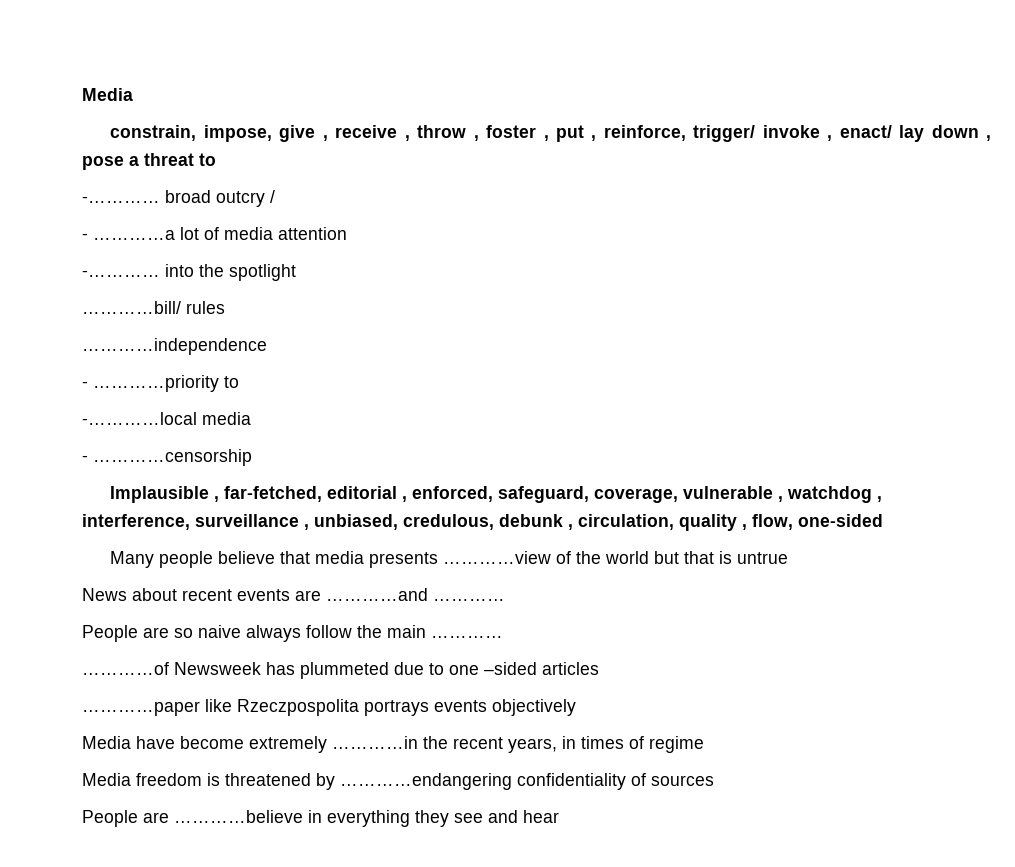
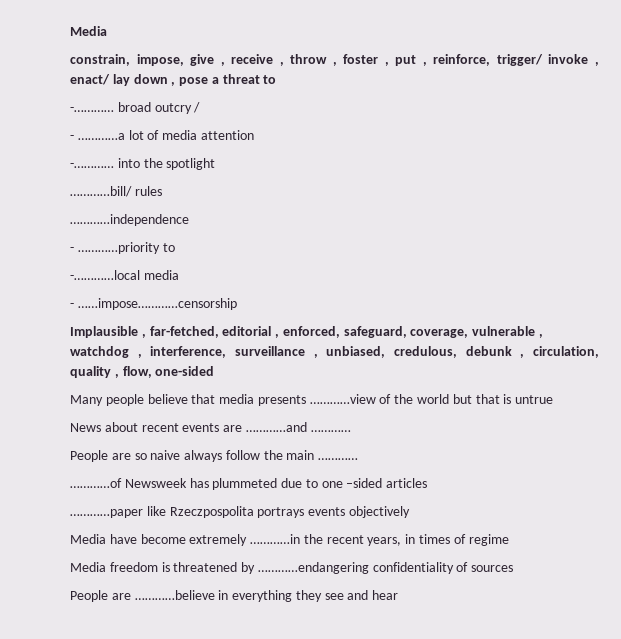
- - …………censorship
+ - ……impose…………censorship

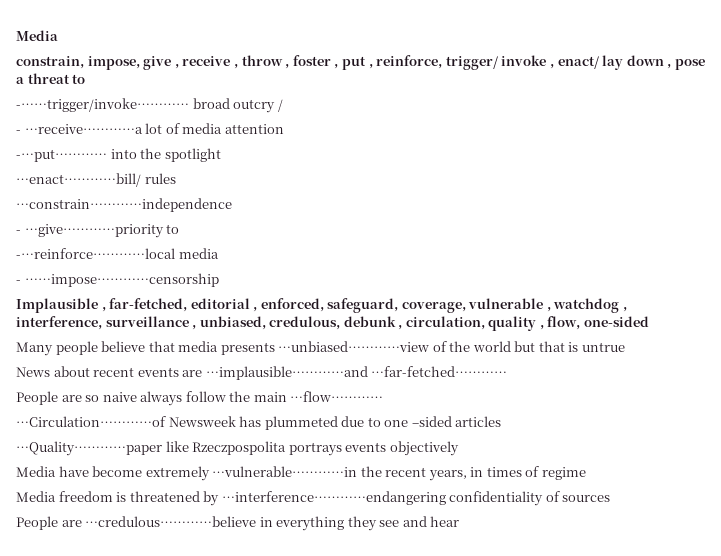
- -………… broad outcry /
+ -……trigger/invoke………… broad outcry /
- - …………a lot of media attention
+ - …receive…………a lot of media attention
- -………… into the spotlight
+ -…put………… into the spotlight
- …………bill/ rules
+ …enact…………bill/ rules
- …………independence
- - …………priority to
- -…………local media
+ …constrain…………independence
+ - …give…………priority to
+ -…reinforce…………local media
- Many people believe that media presents …………view of the world but that is untrue
+ Many people believe that media presents …unbiased…………view of the world but that is untrue
- News about recent events are …………and …………
+ News about recent events are …implausible…………and …far-fetched…………
- People are so naive always follow the main …………
- …………of Newsweek has plummeted due to one –sided articles
+ People are so naive always follow the main …flow…………
+ …Circulation…………of Newsweek has plummeted due to one –sided articles
- …………paper like Rzeczpospolita portrays events objectively
+ …Quality…………paper like Rzeczpospolita portrays events objectively
- Media have become extremely …………in the recent years, in times of regime
+ Media have become extremely …vulnerable…………in the recent years, in times of regime
- Media freedom is threatened by …………endangering confidentiality of sources
+ Media freedom is threatened by …interference…………endangering confidentiality of sources
- People are …………believe in everything they see and hear
+ People are …credulous…………believe in everything they see and hear

